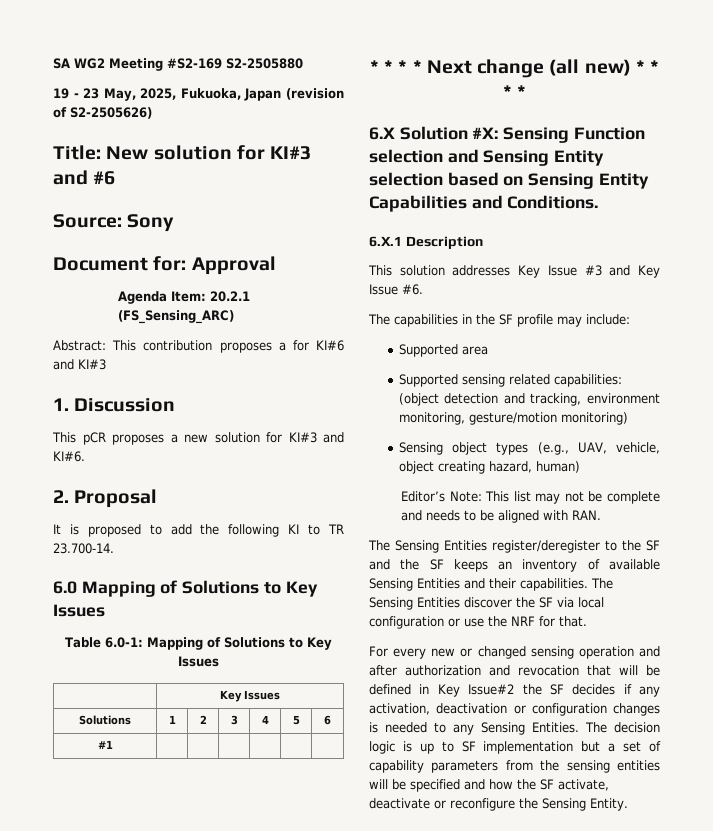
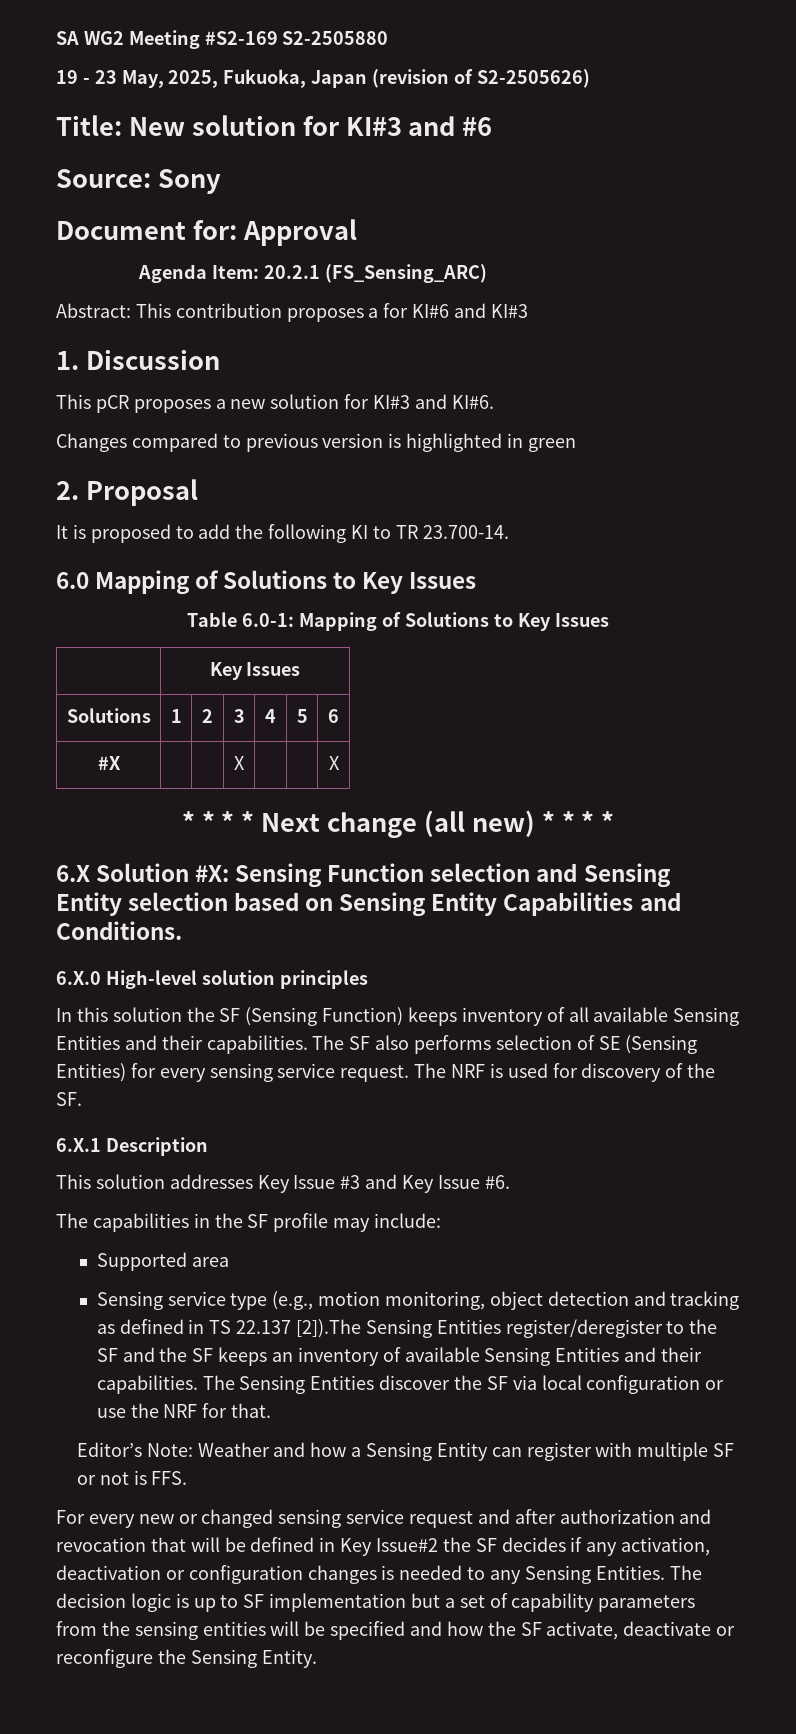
+ Changes compared to previous version is highlighted in green
- #1 | | | | | |
+ #X | | | X | | | X
+ 6.X.0 High-level solution principles
+ In this solution the SF (Sensing Function) keeps inventory of all available Sensing Entities and their capabilities. The SF also performs selection of SE (Sensing Entities) for every sensing service request. The NRF is used for discovery of the SF.
- Supported sensing related capabilities: (object detection and tracking, environment monitoring, gesture/motion monitoring)
- Sensing object types (e.g., UAV, vehicle, object creating hazard, human)
- Editor’s Note: This list may not be complete and needs to be aligned with RAN.
- The Sensing Entities register/deregister to the SF and the SF keeps an inventory of available Sensing Entities and their capabilities.
+ Sensing service type (e.g., motion monitoring, object detection and tracking as defined in TS 22.137 [2]).The Sensing Entities register/deregister to the SF and the SF keeps an inventory of available Sensing Entities and their capabilities.
+ Editor’s Note: Weather and how a Sensing Entity can register with multiple SF or not is FFS.
- For every new or changed sensing operation and after authorization and revocation that will be defined in Key Issue#2 the SF decides if any activation, deactivation or configuration changes is needed to any Sensing Entities.
+ For every new or changed sensing service request and after authorization and revocation that will be defined in Key Issue#2 the SF decides if any activation, deactivation or configuration changes is needed to any Sensing Entities.

